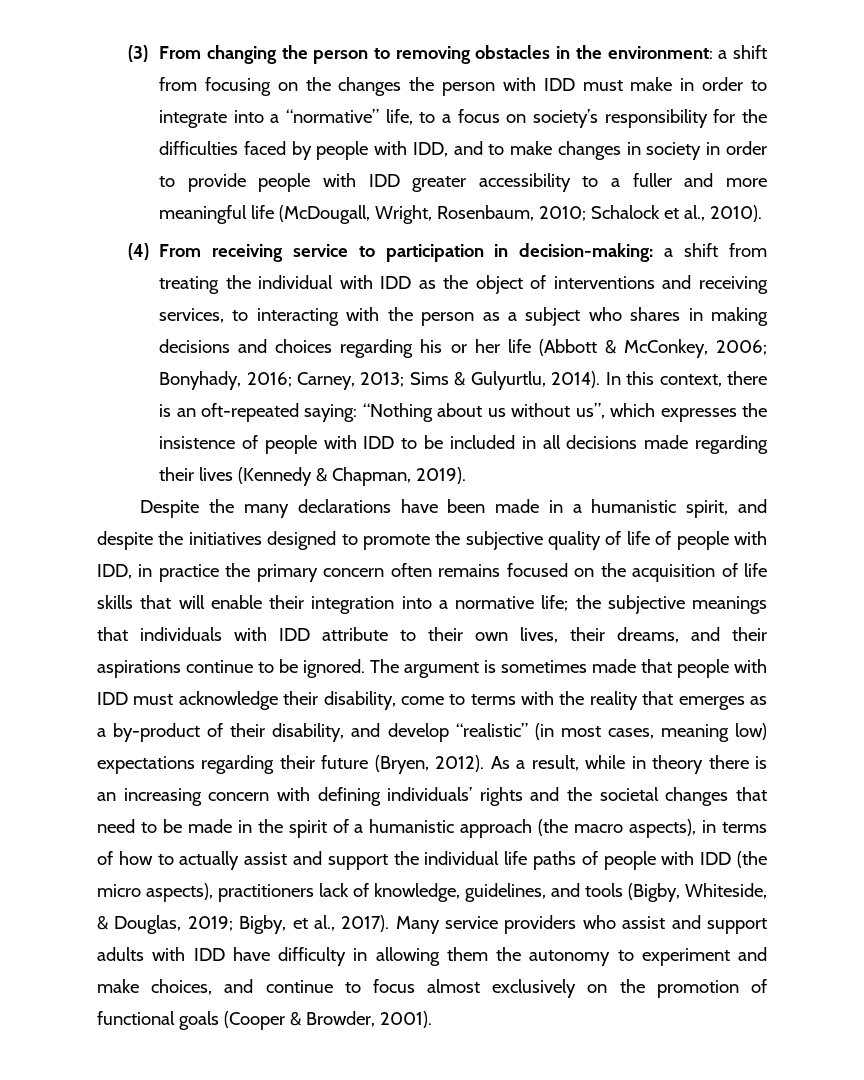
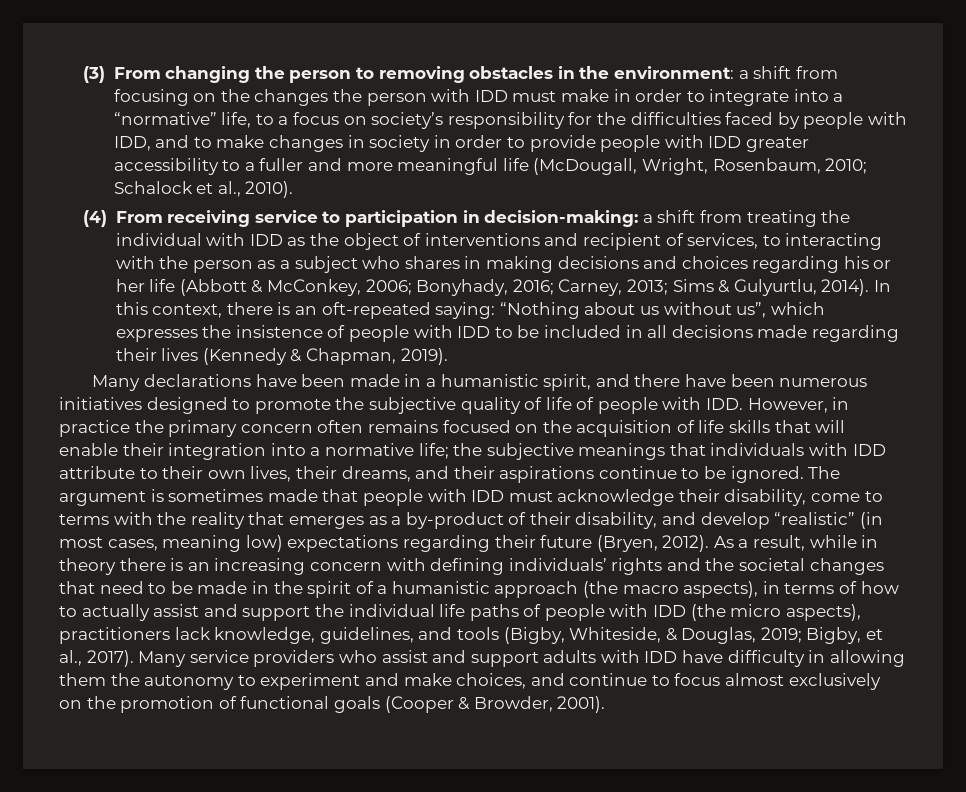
- (4) From receiving service to participation in decision-making: a shift from treating the individual with IDD as the object of interventions and receiving services, to interacting with the person as a subject who shares in making decisions and choices regarding his or her life (Abbott & McConkey, 2006; Bonyhady, 2016; Carney, 2013; Sims & Gulyurtlu, 2014).
+ (4) From receiving service to participation in decision-making: a shift from treating the individual with IDD as the object of interventions and recipient of services, to interacting with the person as a subject who shares in making decisions and choices regarding his or her life (Abbott & McConkey, 2006; Bonyhady, 2016; Carney, 2013; Sims & Gulyurtlu, 2014).
- Despite the many declarations have been made in a humanistic spirit, and despite the initiatives designed to promote the subjective quality of life of people with IDD, in practice the primary concern often remains focused on the acquisition of life skills that will enable their integration into a normative life;
+ Many declarations have been made in a humanistic spirit, and there have been numerous initiatives designed to promote the subjective quality of life of people with IDD. However, in practice the primary concern often remains focused on the acquisition of life skills that will enable their integration into a normative life;
- As a result, while in theory there is an increasing concern with defining individuals’ rights and the societal changes that need to be made in the spirit of a humanistic approach (the macro aspects), in terms of how to actually assist and support the individual life paths of people with IDD (the micro aspects), practitioners lack of knowledge, guidelines, and tools (Bigby, Whiteside, & Douglas, 2019;
+ As a result, while in theory there is an increasing concern with defining individuals’ rights and the societal changes that need to be made in the spirit of a humanistic approach (the macro aspects), in terms of how to actually assist and support the individual life paths of people with IDD (the micro aspects), practitioners lack knowledge, guidelines, and tools (Bigby, Whiteside, & Douglas, 2019;

